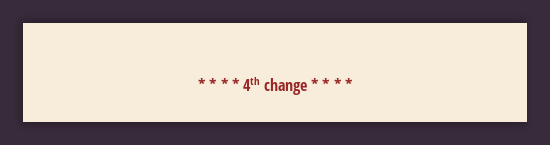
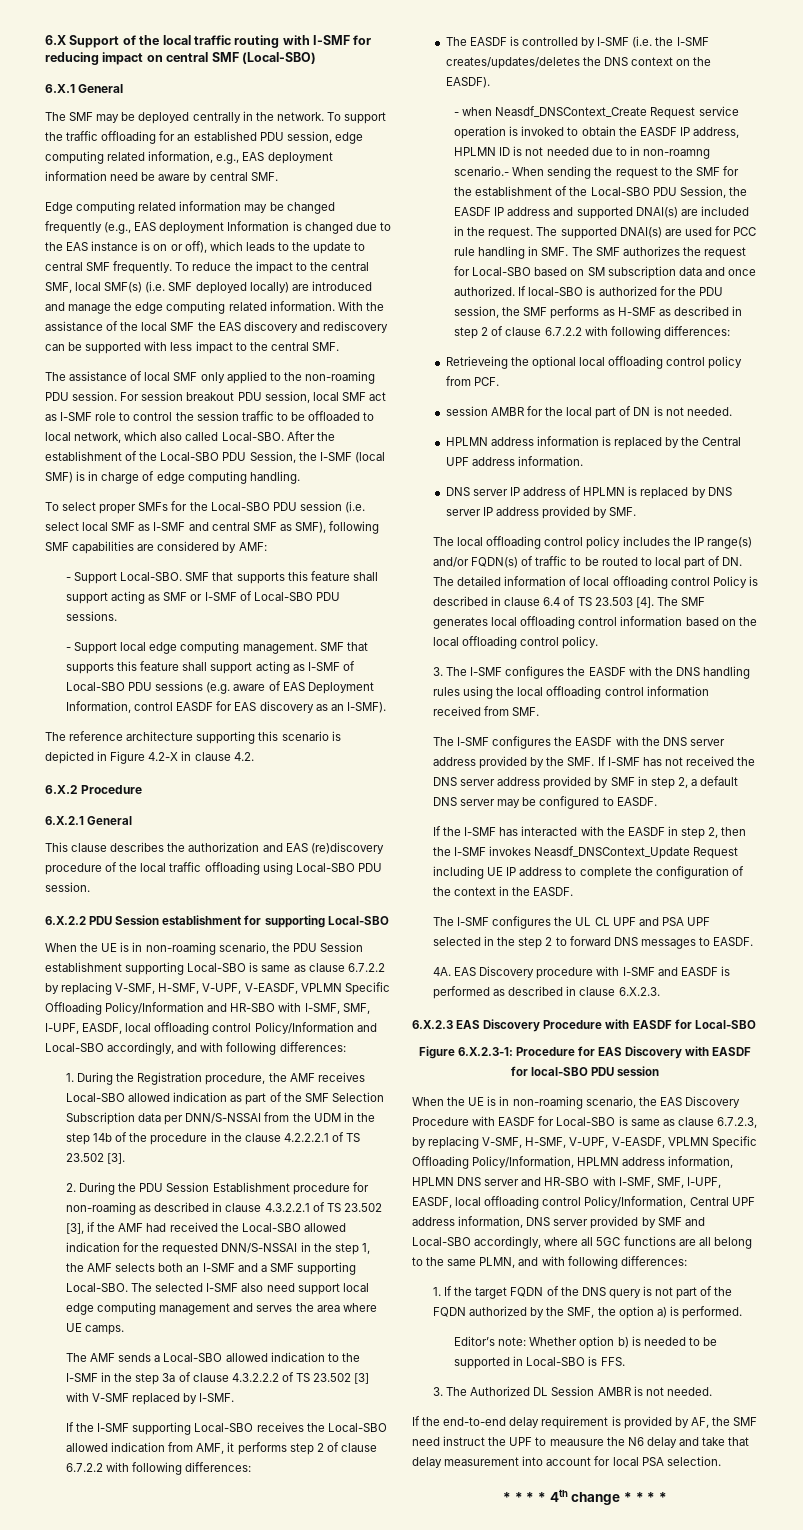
+ 6.X Support of the local traffic routing with I-SMF for reducing impact on central SMF (Local-SBO)
+ 6.X.1 General
+ The SMF may be deployed centrally in the network. To support the traffic offloading for an established PDU session, edge computing related information, e.g., EAS deployment information need be aware by central SMF.
+ Edge computing related information may be changed frequently (e.g., EAS deployment Information is changed due to the EAS instance is on or off), which leads to the update to central SMF frequently. To reduce the impact to the central SMF, local SMF(s) (i.e. SMF deployed locally) are introduced and manage the edge computing related information. With the assistance of the local SMF the EAS discovery and rediscovery can be supported with less impact to the central SMF.
+ The assistance of local SMF only applied to the non-roaming PDU session. For session breakout PDU session, local SMF act as I-SMF role to control the session traffic to be offloaded to local network, which also called Local-SBO. After the establishment of the Local-SBO PDU Session, the I-SMF (local SMF) is in charge of edge computing handling.
+ To select proper SMFs for the Local-SBO PDU session (i.e. select local SMF as I-SMF and central SMF as SMF), following SMF capabilities are considered by AMF:
+ - Support Local-SBO. SMF that supports this feature shall support acting as SMF or I-SMF of Local-SBO PDU sessions.
+ - Support local edge computing management. SMF that supports this feature shall support acting as I-SMF of Local-SBO PDU sessions (e.g. aware of EAS Deployment Information, control EASDF for EAS discovery as an I-SMF).
+ The reference architecture supporting this scenario is depicted in Figure 4.2-X in clause 4.2.
+ 6.X.2 Procedure
+ 6.X.2.1 General
+ This clause describes the authorization and EAS (re)discovery procedure of the local traffic offloading using Local-SBO PDU session.
+ 6.X.2.2 PDU Session establishment for supporting Local-SBO
+ When the UE is in non-roaming scenario, the PDU Session establishment supporting Local-SBO is same as clause 6.7.2.2 by replacing V-SMF, H-SMF, V-UPF, V-EASDF, VPLMN Specific Offloading Policy/Information and HR-SBO with I-SMF, SMF, I-UPF, EASDF, local offloading control Policy/Information and Local-SBO accordingly, and with following differences:
+ 1. During the Registration procedure, the AMF receives Local-SBO allowed indication as part of the SMF Selection Subscription data per DNN/S-NSSAI from the UDM in the step 14b of the procedure in the clause 4.2.2.2.1 of TS 23.502 [3].
+ 2. During the PDU Session Establishment procedure for non-roaming as described in clause 4.3.2.2.1 of TS 23.502 [3], if the AMF had received the Local-SBO allowed indication for the requested DNN/S-NSSAI in the step 1, the AMF selects both an I-SMF and a SMF supporting Local-SBO. The selected I-SMF also need support local edge computing management and serves the area where UE camps.
+ The AMF sends a Local-SBO allowed indication to the I-SMF in the step 3a of clause 4.3.2.2.2 of TS 23.502 [3] with V-SMF replaced by I-SMF.
+ If the I-SMF supporting Local-SBO receives the Local-SBO allowed indication from AMF, it performs step 2 of clause 6.7.2.2 with following differences:
+ The EASDF is controlled by I-SMF (i.e. the I-SMF creates/updates/deletes the DNS context on the EASDF).
+ - when Neasdf_DNSContext_Create Request service operation is invoked to obtain the EASDF IP address, HPLMN ID is not needed due to in non-roamng scenario.- When sending the request to the SMF for the establishment of the Local-SBO PDU Session, the EASDF IP address and supported DNAI(s) are included in the request. The supported DNAI(s) are used for PCC rule handling in SMF. The SMF authorizes the request for Local-SBO based on SM subscription data and once authorized. If local-SBO is authorized for the PDU session, the SMF performs as H-SMF as described in step 2 of clause 6.7.2.2 with following differences:
+ Retrieveing the optional local offloading control policy from PCF.
+ session AMBR for the local part of DN is not needed.
+ HPLMN address information is replaced by the Central UPF address information.
+ DNS server IP address of HPLMN is replaced by DNS server IP address provided by SMF.
+ The local offloading control policy includes the IP range(s) and/or FQDN(s) of traffic to be routed to local part of DN. The detailed information of local offloading control Policy is described in clause 6.4 of TS 23.503 [4]. The SMF generates local offloading control information based on the local offloading control policy.
+ 3. The I-SMF configures the EASDF with the DNS handling rules using the local offloading control information received from SMF.
+ The I-SMF configures the EASDF with the DNS server address provided by the SMF. If I-SMF has not received the DNS server address provided by SMF in step 2, a default DNS server may be configured to EASDF.
+ If the I-SMF has interacted with the EASDF in step 2, then the I-SMF invokes Neasdf_DNSContext_Update Request including UE IP address to complete the configuration of the context in the EASDF.
+ The I-SMF configures the UL CL UPF and PSA UPF selected in the step 2 to forward DNS messages to EASDF.
+ 4A. EAS Discovery procedure with I-SMF and EASDF is performed as described in clause 6.X.2.3.
+ 6.X.2.3 EAS Discovery Procedure with EASDF for Local-SBO
+ Figure 6.X.2.3-1: Procedure for EAS Discovery with EASDF for local-SBO PDU session
+ When the UE is in non-roaming scenario, the EAS Discovery Procedure with EASDF for Local-SBO is same as clause 6.7.2.3, by replacing V-SMF, H-SMF, V-UPF, V-EASDF, VPLMN Specific Offloading Policy/Information, HPLMN address information, HPLMN DNS server and HR-SBO with I-SMF, SMF, I-UPF, EASDF, local offloading control Policy/Information, Central UPF address information, DNS server provided by SMF and Local-SBO accordingly, where all 5GC functions are all belong to the same PLMN, and with following differences:
+ 1. If the target FQDN of the DNS query is not part of the FQDN authorized by the SMF, the option a) is performed.
+ Editor’s note: Whether option b) is needed to be supported in Local-SBO is FFS.
+ 3. The Authorized DL Session AMBR is not needed.
+ If the end-to-end delay requirement is provided by AF, the SMF need instruct the UPF to meausure the N6 delay and take that delay measurement into account for local PSA selection.

